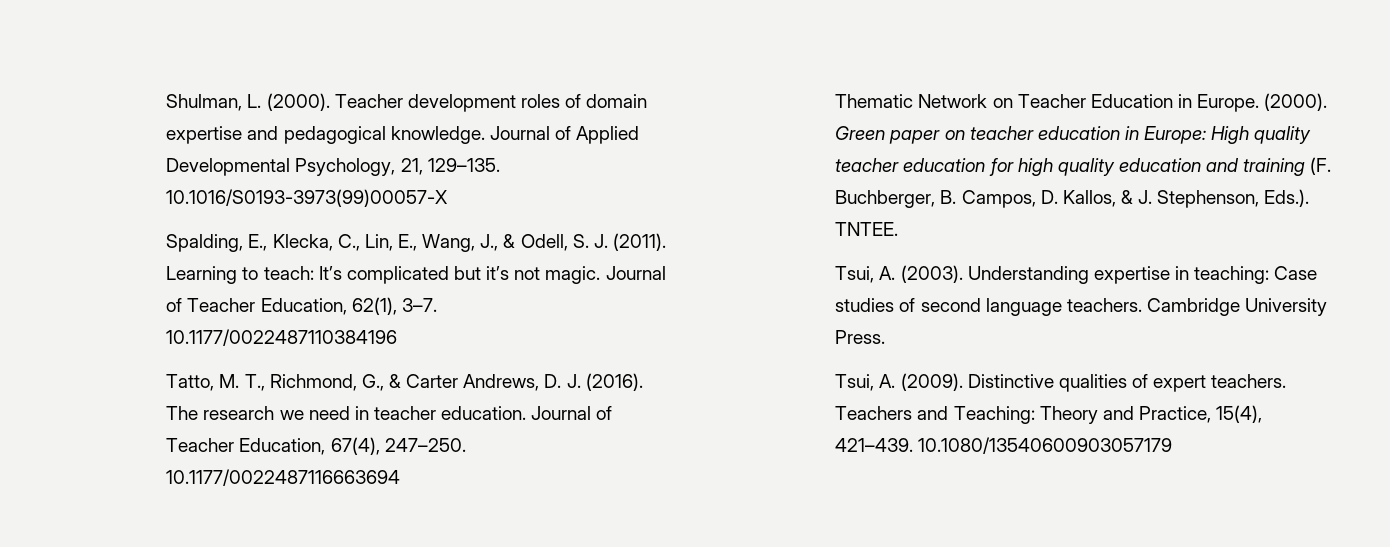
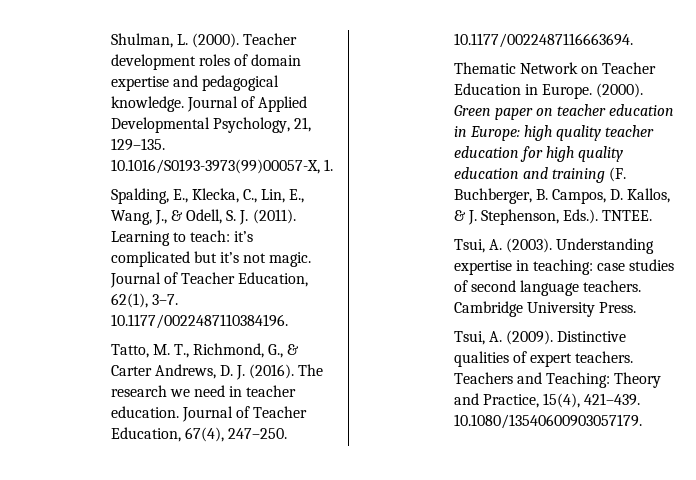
- 10.1016/S0193-3973(99)00057-X
+ 10.1016/S0193-3973(99)00057-X, 1.
- Learning to teach: It’s complicated but it’s not magic.
+ Learning to teach: it’s complicated but it’s not magic.
- 10.1177/0022487110384196
+ 10.1177/0022487110384196.
- 10.1177/0022487116663694
+ 10.1177/0022487116663694.
- Green paper on teacher education in Europe: High quality teacher education for high quality education and training (F. Buchberger, B. Campos, D. Kallos, & J. Stephenson, Eds.). TNTEE.
+ Green paper on teacher education in Europe: high quality teacher education for high quality education and training (F. Buchberger, B. Campos, D. Kallos, & J. Stephenson, Eds.). TNTEE.
- Understanding expertise in teaching: Case studies of second language teachers.
+ Understanding expertise in teaching: case studies of second language teachers.
- 10.1080/13540600903057179
+ 10.1080/13540600903057179.

